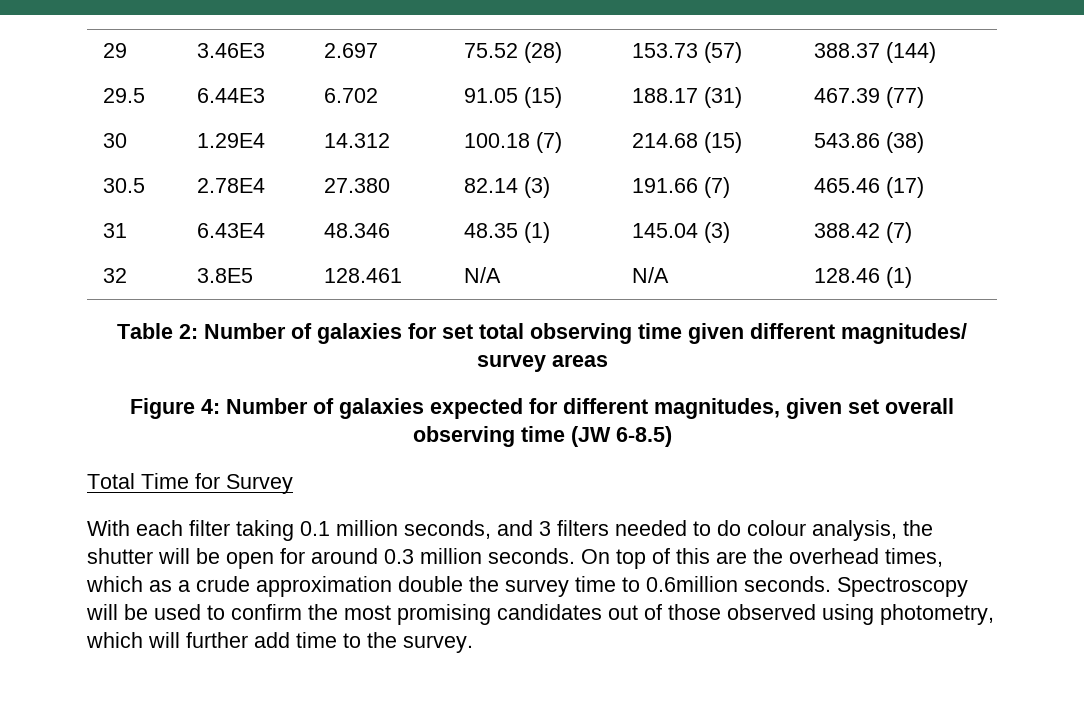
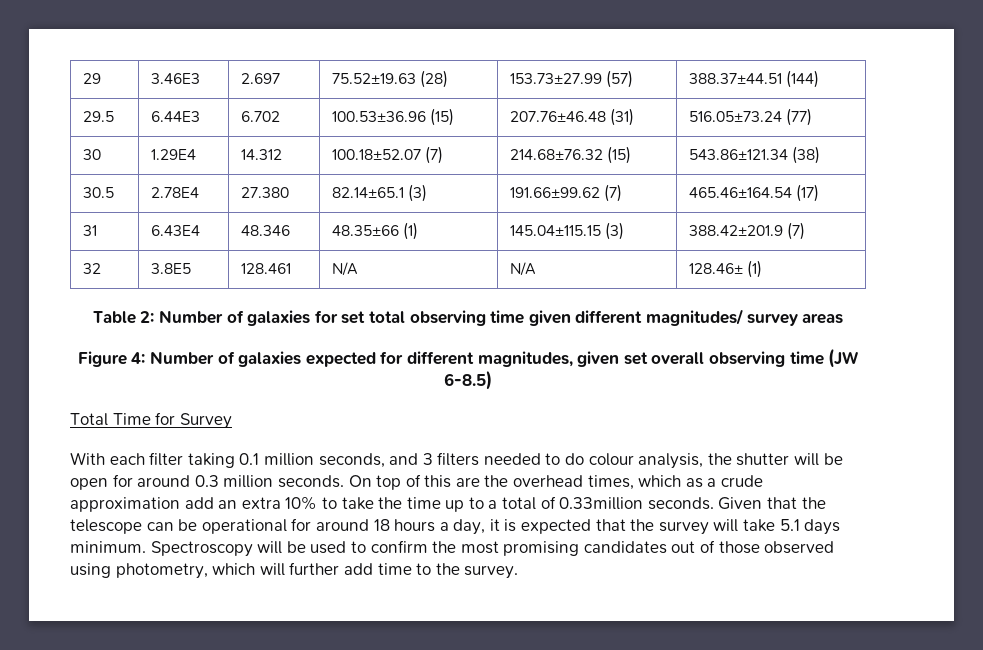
- 29 | 3.46E3 | 2.697 | 75.52 (28) | 153.73 (57) | 388.37 (144)
+ 29 | 3.46E3 | 2.697 | 75.52±19.63 (28) | 153.73±27.99 (57) | 388.37±44.51 (144)
- 29.5 | 6.44E3 | 6.702 | 91.05 (15) | 188.17 (31) | 467.39 (77)
+ 29.5 | 6.44E3 | 6.702 | 100.53±36.96 (15) | 207.76±46.48 (31) | 516.05±73.24 (77)
- 30 | 1.29E4 | 14.312 | 100.18 (7) | 214.68 (15) | 543.86 (38)
+ 30 | 1.29E4 | 14.312 | 100.18±52.07 (7) | 214.68±76.32 (15) | 543.86±121.34 (38)
- 30.5 | 2.78E4 | 27.380 | 82.14 (3) | 191.66 (7) | 465.46 (17)
+ 30.5 | 2.78E4 | 27.380 | 82.14±65.1 (3) | 191.66±99.62 (7) | 465.46±164.54 (17)
- 31 | 6.43E4 | 48.346 | 48.35 (1) | 145.04 (3) | 388.42 (7)
+ 31 | 6.43E4 | 48.346 | 48.35±66 (1) | 145.04±115.15 (3) | 388.42±201.9 (7)
- 32 | 3.8E5 | 128.461 | N/A | N/A | 128.46 (1)
+ 32 | 3.8E5 | 128.461 | N/A | N/A | 128.46± (1)
- On top of this are the overhead times, which as a crude approximation double the survey time to 0.6million seconds.
+ On top of this are the overhead times, which as a crude approximation add an extra 10% to take the time up to a total of 0.33million seconds. Given that the telescope can be operational for around 18 hours a day, it is expected that the survey will take 5.1 days minimum.

